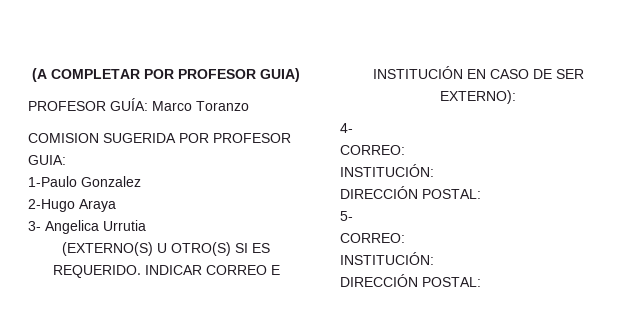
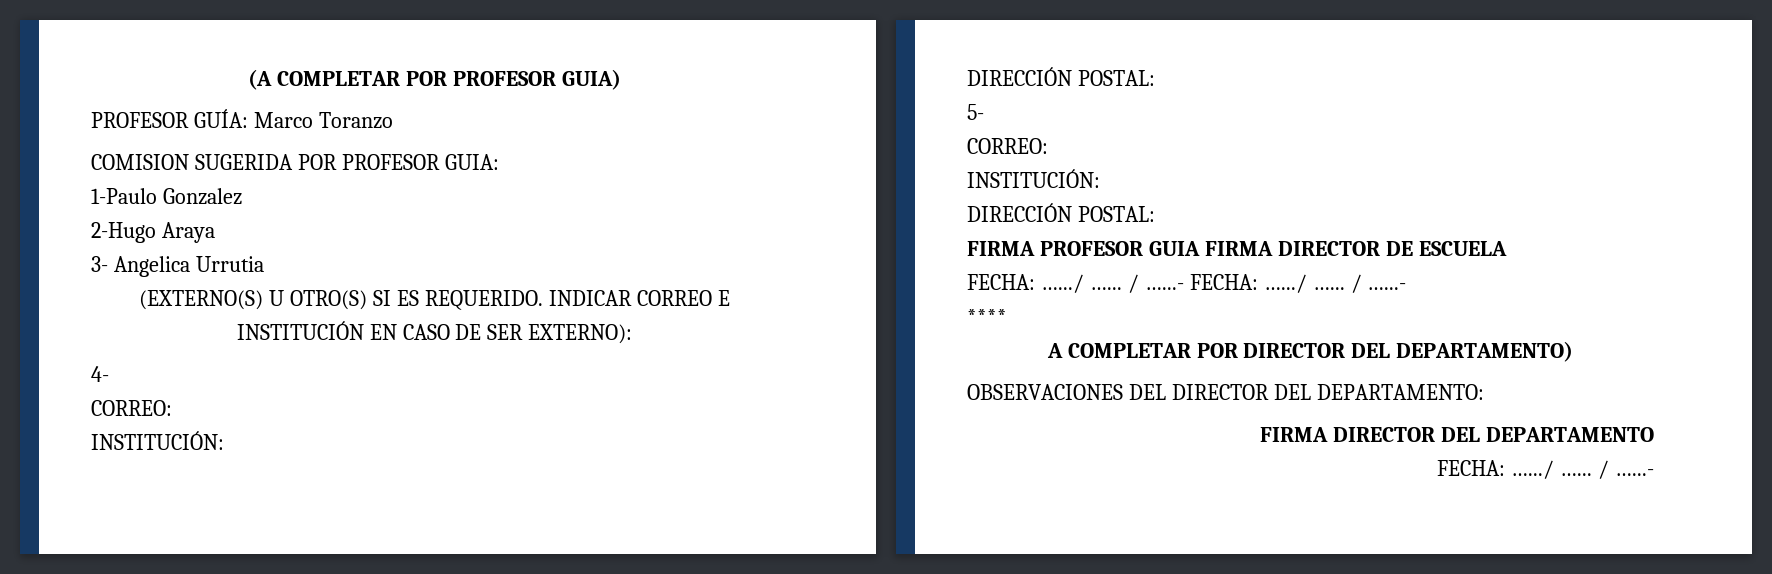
+ FIRMA PROFESOR GUIA FIRMA DIRECTOR DE ESCUELA
+ FECHA: ….../ …... / …...- FECHA: ….../ …... / …...-
+ ****
+ A COMPLETAR POR DIRECTOR DEL DEPARTAMENTO)
+ OBSERVACIONES DEL DIRECTOR DEL DEPARTAMENTO:
+ FIRMA DIRECTOR DEL DEPARTAMENTO
+ FECHA: ….../ …... / …...-

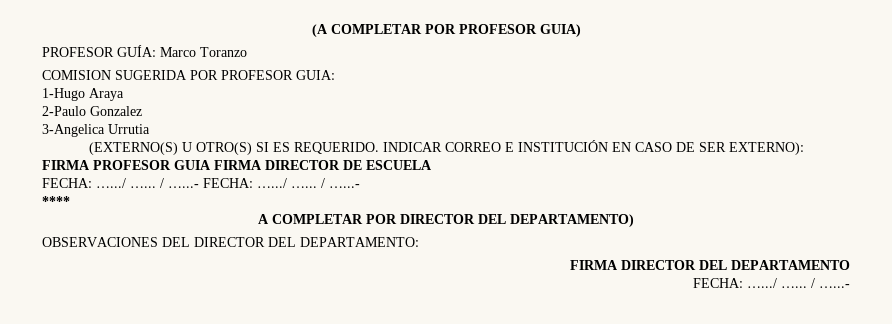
- 1-Paulo Gonzalez
- 2-Hugo Araya
- 3- Angelica Urrutia
+ 1-Hugo Araya
+ 2-Paulo Gonzalez
+ 3-Angelica Urrutia
- 4-
- CORREO:
- INSTITUCIÓN:
- DIRECCIÓN POSTAL:
- 5-
- CORREO:
- INSTITUCIÓN:
- DIRECCIÓN POSTAL:

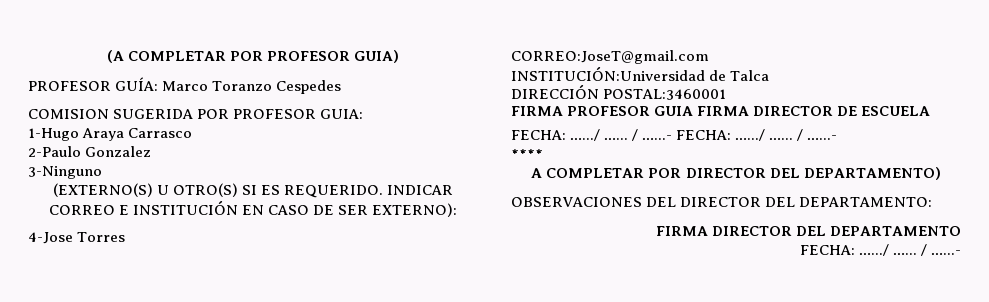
- PROFESOR GUÍA: Marco Toranzo
+ PROFESOR GUÍA: Marco Toranzo Cespedes
- 1-Hugo Araya
+ 1-Hugo Araya Carrasco
- 3-Angelica Urrutia
+ 3-Ninguno
+ 4-Jose Torres
+ CORREO:JoseT@gmail.com
+ INSTITUCIÓN:Universidad de Talca
+ DIRECCIÓN POSTAL:3460001

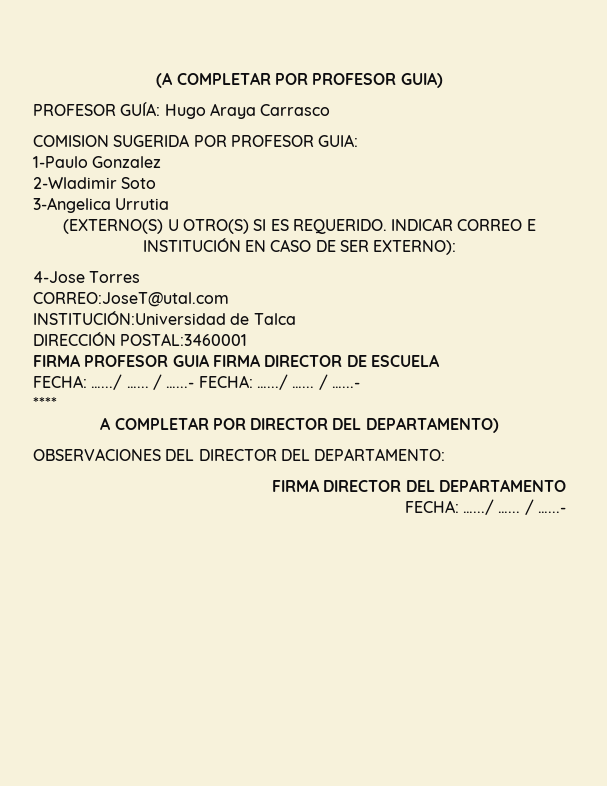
- PROFESOR GUÍA: Marco Toranzo Cespedes
+ PROFESOR GUÍA: Hugo Araya Carrasco
- 1-Hugo Araya Carrasco
- 2-Paulo Gonzalez
- 3-Ninguno
+ 1-Paulo Gonzalez
+ 2-Wladimir Soto
+ 3-Angelica Urrutia
- CORREO:JoseT@gmail.com
+ CORREO:JoseT@utal.com

